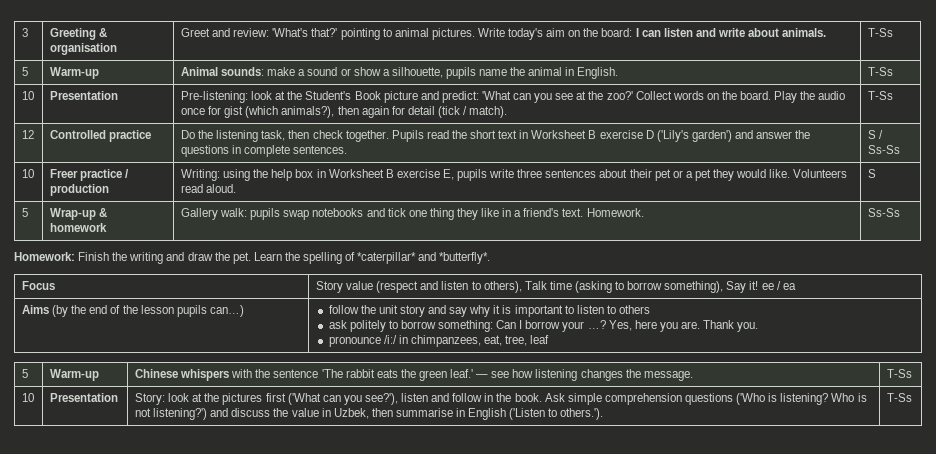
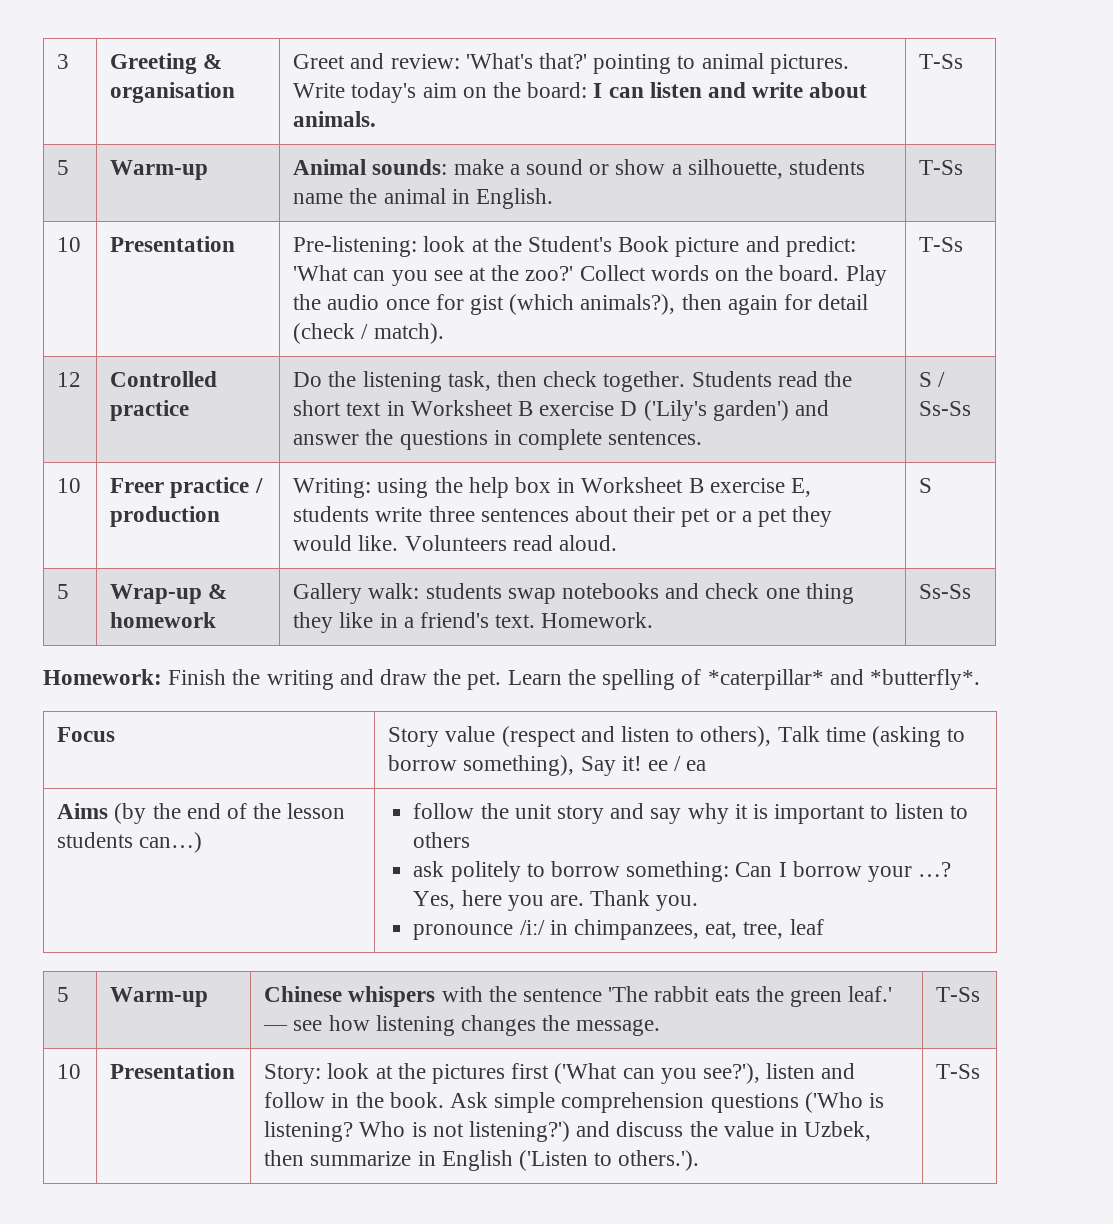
- 5 | Warm-up | Animal sounds: make a sound or show a silhouette, pupils name the animal in English. | T-Ss
+ 5 | Warm-up | Animal sounds: make a sound or show a silhouette, students name the animal in English. | T-Ss
- 10 | Presentation | Pre-listening: look at the Student's Book picture and predict: 'What can you see at the zoo?' Collect words on the board. Play the audio once for gist (which animals?), then again for detail (tick / match). | T-Ss
+ 10 | Presentation | Pre-listening: look at the Student's Book picture and predict: 'What can you see at the zoo?' Collect words on the board. Play the audio once for gist (which animals?), then again for detail (check / match). | T-Ss
- 12 | Controlled practice | Do the listening task, then check together. Pupils read the short text in Worksheet B exercise D ('Lily's garden') and answer the questions in complete sentences. | S / Ss-Ss
+ 12 | Controlled practice | Do the listening task, then check together. Students read the short text in Worksheet B exercise D ('Lily's garden') and answer the questions in complete sentences. | S / Ss-Ss
- 10 | Freer practice / production | Writing: using the help box in Worksheet B exercise E, pupils write three sentences about their pet or a pet they would like. Volunteers read aloud. | S
+ 10 | Freer practice / production | Writing: using the help box in Worksheet B exercise E, students write three sentences about their pet or a pet they would like. Volunteers read aloud. | S
- 5 | Wrap-up & homework | Gallery walk: pupils swap notebooks and tick one thing they like in a friend's text. Homework. | Ss-Ss
+ 5 | Wrap-up & homework | Gallery walk: students swap notebooks and check one thing they like in a friend's text. Homework. | Ss-Ss
- Aims (by the end of the lesson pupils can…)
+ Aims (by the end of the lesson students can…)
- Who is not listening?') and discuss the value in Uzbek, then summarise in English ('Listen to others.').
+ Who is not listening?') and discuss the value in Uzbek, then summarize in English ('Listen to others.').

